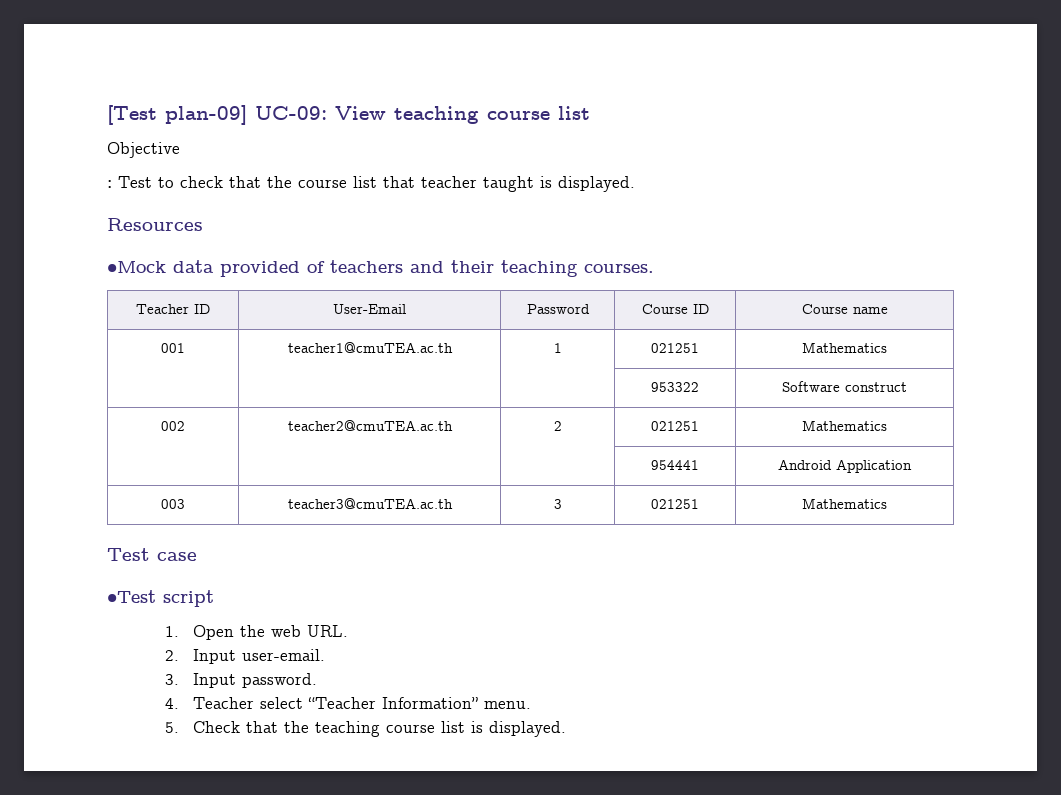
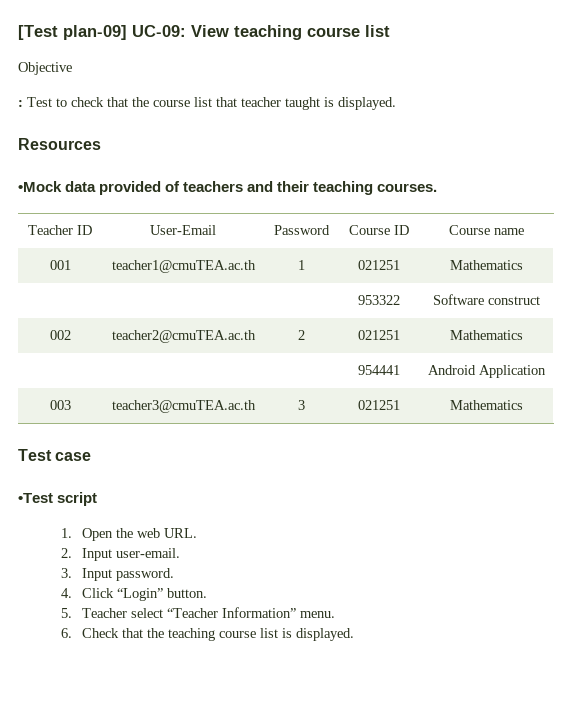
- 4. Teacher select “Teacher Information” menu.
+ 4. Click “Login” button.
+ 5. Teacher select “Teacher Information” menu.
- 5. Check that the teaching course list is displayed.
+ 6. Check that the teaching course list is displayed.

